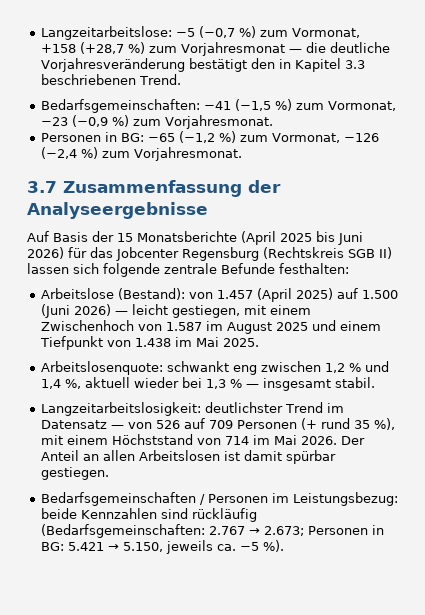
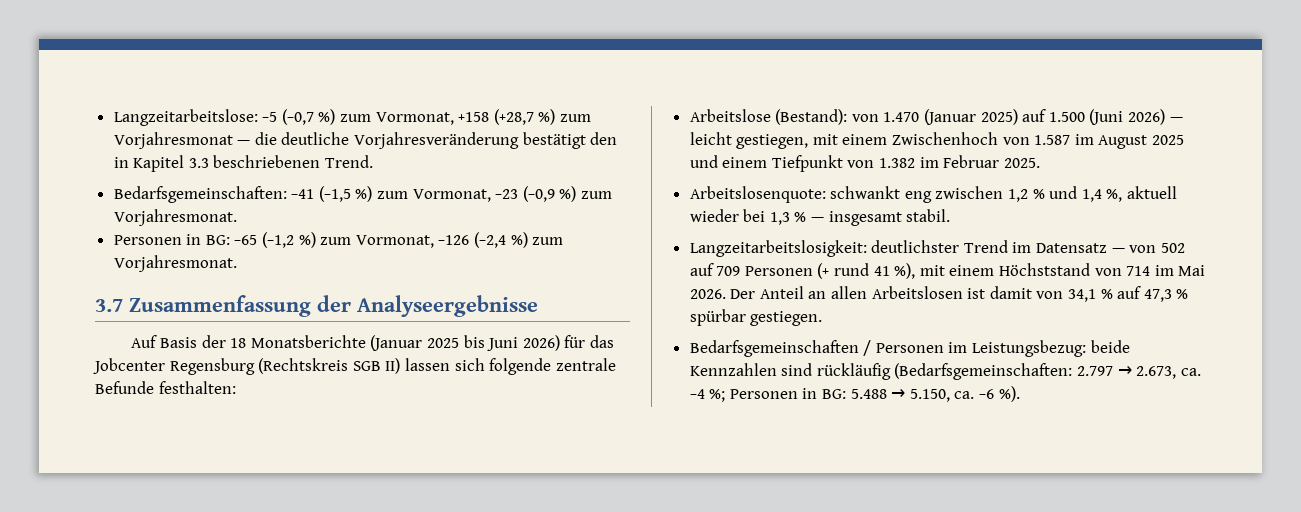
- Auf Basis der 15 Monatsberichte (April 2025 bis Juni 2026) für das Jobcenter Regensburg (Rechtskreis SGB II) lassen sich folgende zentrale Befunde festhalten:
+ Auf Basis der 18 Monatsberichte (Januar 2025 bis Juni 2026) für das Jobcenter Regensburg (Rechtskreis SGB II) lassen sich folgende zentrale Befunde festhalten:
- Arbeitslose (Bestand): von 1.457 (April 2025) auf 1.500 (Juni 2026) — leicht gestiegen, mit einem Zwischenhoch von 1.587 im August 2025 und einem Tiefpunkt von 1.438 im Mai 2025.
+ Arbeitslose (Bestand): von 1.470 (Januar 2025) auf 1.500 (Juni 2026) — leicht gestiegen, mit einem Zwischenhoch von 1.587 im August 2025 und einem Tiefpunkt von 1.382 im Februar 2025.
- Langzeitarbeitslosigkeit: deutlichster Trend im Datensatz — von 526 auf 709 Personen (+ rund 35 %), mit einem Höchststand von 714 im Mai 2026.
+ Langzeitarbeitslosigkeit: deutlichster Trend im Datensatz — von 502 auf 709 Personen (+ rund 41 %), mit einem Höchststand von 714 im Mai 2026.
- Der Anteil an allen Arbeitslosen ist damit spürbar gestiegen.
+ Der Anteil an allen Arbeitslosen ist damit von 34,1 % auf 47,3 % spürbar gestiegen.
- Bedarfsgemeinschaften / Personen im Leistungsbezug: beide Kennzahlen sind rückläufig (Bedarfsgemeinschaften: 2.767 → 2.673; Personen in BG: 5.421 → 5.150, jeweils ca. −5 %).
+ Bedarfsgemeinschaften / Personen im Leistungsbezug: beide Kennzahlen sind rückläufig (Bedarfsgemeinschaften: 2.797 → 2.673, ca. −4 %; Personen in BG: 5.488 → 5.150, ca. −6 %).

